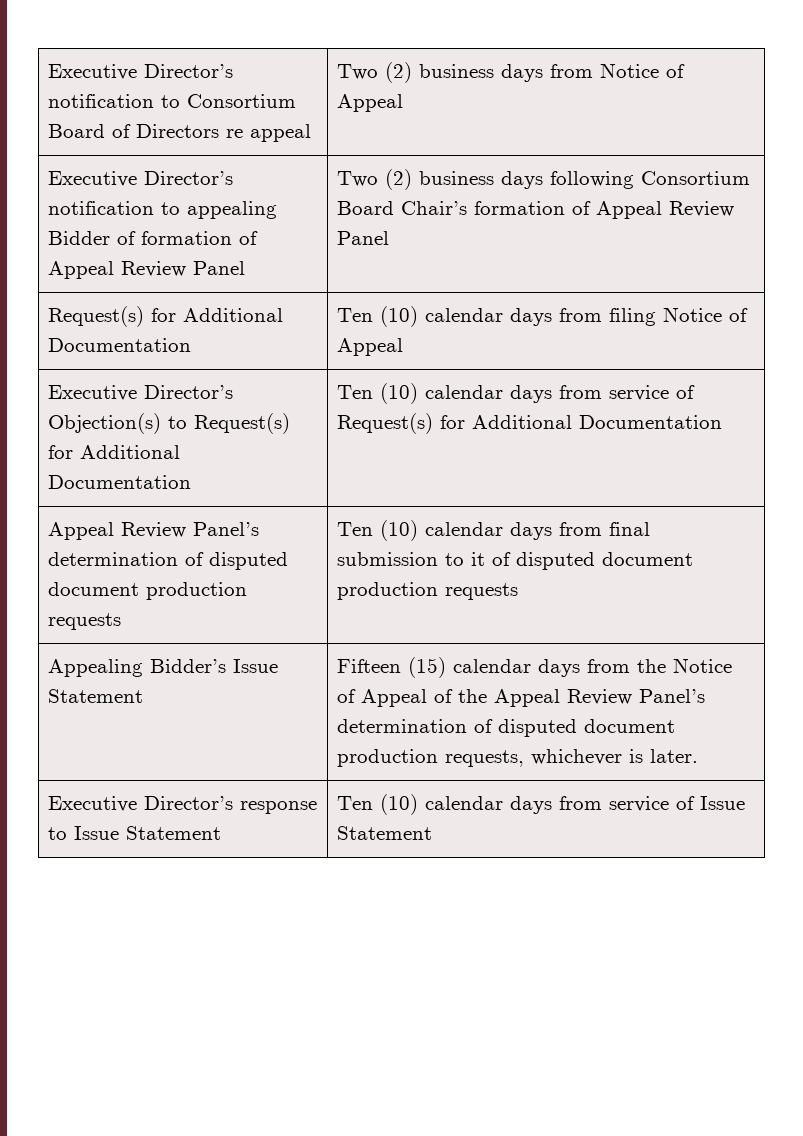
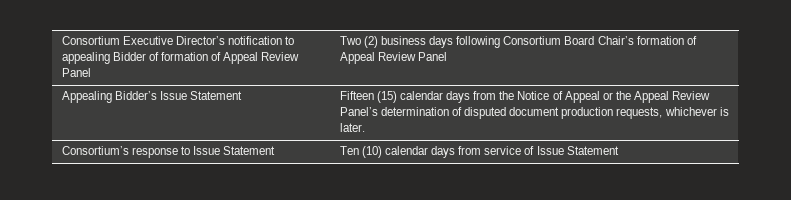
- Executive Director’s notification to Consortium Board of Directors re appeal | Two (2) business days from Notice of Appeal
- Executive Director’s notification to appealing Bidder of formation of Appeal Review Panel | Two (2) business days following Consortium Board Chair’s formation of Appeal Review Panel
+ Consortium Executive Director’s notification to appealing Bidder of formation of Appeal Review Panel | Two (2) business days following Consortium Board Chair’s formation of Appeal Review Panel
- Request(s) for Additional Documentation | Ten (10) calendar days from filing Notice of Appeal
- Executive Director’s Objection(s) to Request(s) for Additional Documentation | Ten (10) calendar days from service of Request(s) for Additional Documentation
- Appeal Review Panel’s determination of disputed document production requests | Ten (10) calendar days from final submission to it of disputed document production requests
- Appealing Bidder’s Issue Statement | Fifteen (15) calendar days from the Notice of Appeal of the Appeal Review Panel’s determination of disputed document production requests, whichever is later.
+ Appealing Bidder’s Issue Statement | Fifteen (15) calendar days from the Notice of Appeal or the Appeal Review Panel’s determination of disputed document production requests, whichever is later.
- Executive Director’s response to Issue Statement | Ten (10) calendar days from service of Issue Statement
+ Consortium’s response to Issue Statement | Ten (10) calendar days from service of Issue Statement

